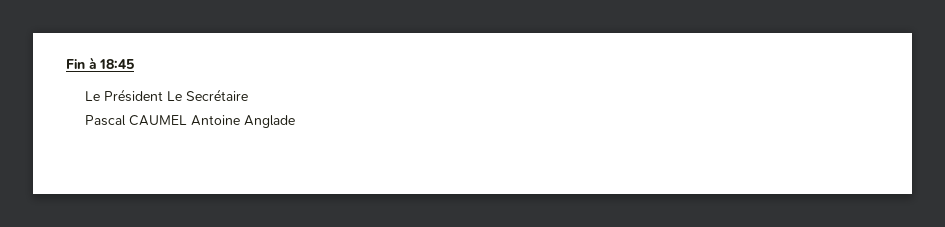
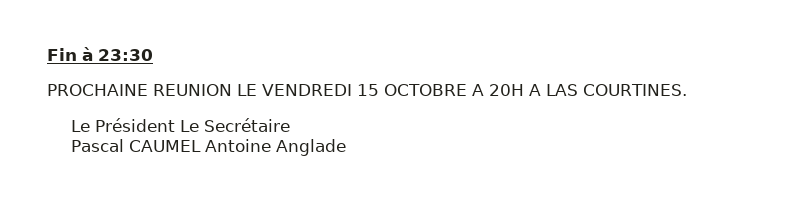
- Fin à 18:45
+ Fin à 23:30
+ PROCHAINE REUNION LE VENDREDI 15 OCTOBRE A 20H A LAS COURTINES.

